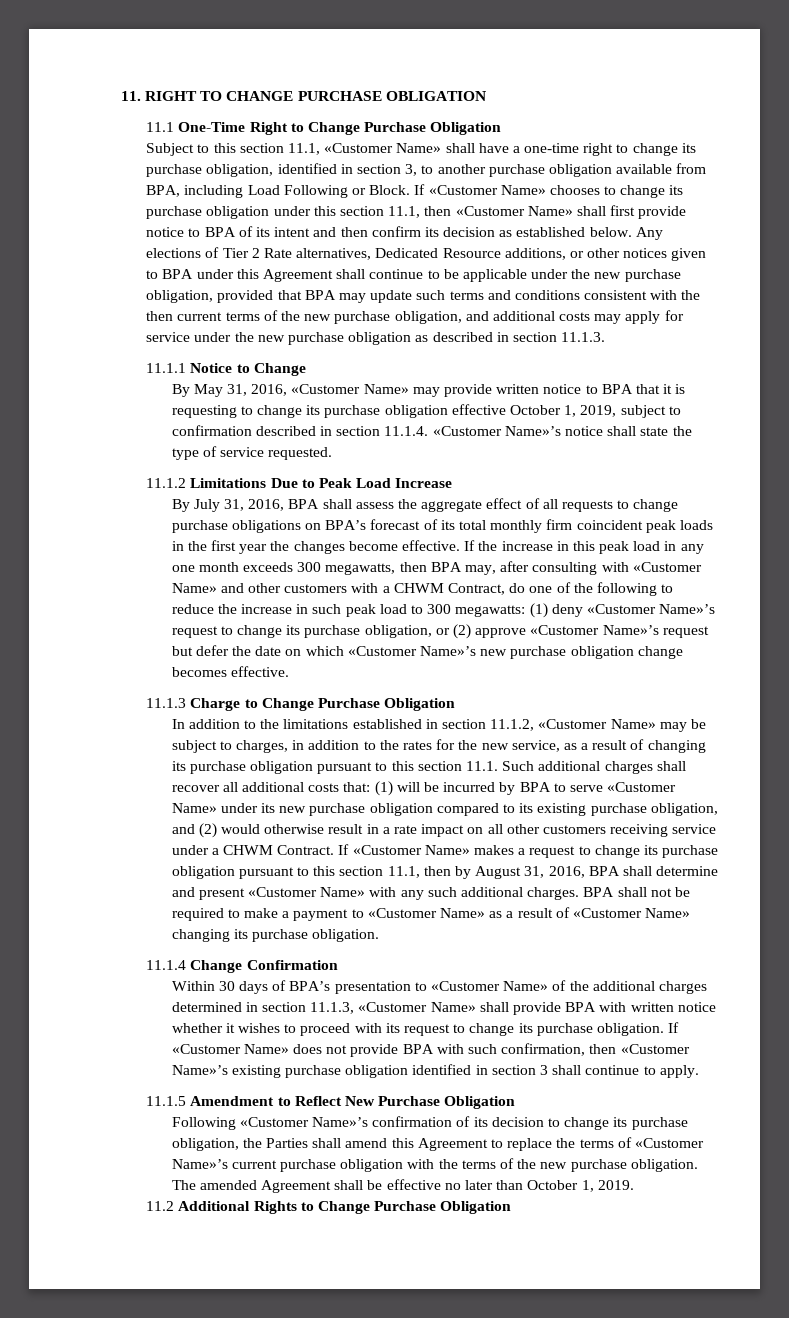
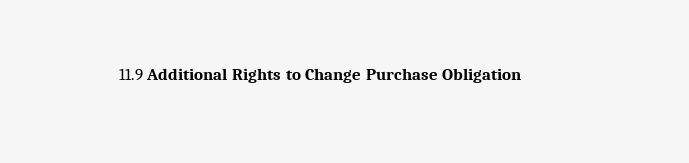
- 11. RIGHT TO CHANGE PURCHASE OBLIGATION
- 11.1 One-Time Right to Change Purchase Obligation
- Subject to this section 11.1, «Customer Name» shall have a one-time right to change its purchase obligation, identified in section 3, to another purchase obligation available from BPA, including Load Following or Block. If «Customer Name» chooses to change its purchase obligation under this section 11.1, then «Customer Name» shall first provide notice to BPA of its intent and then confirm its decision as established below. Any elections of Tier 2 Rate alternatives, Dedicated Resource additions, or other notices given to BPA under this Agreement shall continue to be applicable under the new purchase obligation, provided that BPA may update such terms and conditions consistent with the then current terms of the new purchase obligation, and additional costs may apply for service under the new purchase obligation as described in section 11.1.3.
- 11.1.1 Notice to Change
- By May 31, 2016, «Customer Name» may provide written notice to BPA that it is requesting to change its purchase obligation effective October 1, 2019, subject to confirmation described in section 11.1.4. «Customer Name»’s notice shall state the type of service requested.
- 11.1.2 Limitations Due to Peak Load Increase
- By July 31, 2016, BPA shall assess the aggregate effect of all requests to change purchase obligations on BPA’s forecast of its total monthly firm coincident peak loads in the first year the changes become effective. If the increase in this peak load in any one month exceeds 300 megawatts, then BPA may, after consulting with «Customer Name» and other customers with a CHWM Contract, do one of the following to reduce the increase in such peak load to 300 megawatts: (1) deny «Customer Name»’s request to change its purchase obligation, or (2) approve «Customer Name»’s request but defer the date on which «Customer Name»’s new purchase obligation change becomes effective.
- 11.1.3 Charge to Change Purchase Obligation
- In addition to the limitations established in section 11.1.2, «Customer Name» may be subject to charges, in addition to the rates for the new service, as a result of changing its purchase obligation pursuant to this section 11.1. Such additional charges shall recover all additional costs that: (1) will be incurred by BPA to serve «Customer Name» under its new purchase obligation compared to its existing purchase obligation, and (2) would otherwise result in a rate impact on all other customers receiving service under a CHWM Contract. If «Customer Name» makes a request to change its purchase obligation pursuant to this section 11.1, then by August 31, 2016, BPA shall determine and present «Customer Name» with any such additional charges. BPA shall not be required to make a payment to «Customer Name» as a result of «Customer Name» changing its purchase obligation.
- 11.1.4 Change Confirmation
- Within 30 days of BPA’s presentation to «Customer Name» of the additional charges determined in section 11.1.3, «Customer Name» shall provide BPA with written notice whether it wishes to proceed with its request to change its purchase obligation. If «Customer Name» does not provide BPA with such confirmation, then «Customer Name»’s existing purchase obligation identified in section 3 shall continue to apply.
- 11.1.5 Amendment to Reflect New Purchase Obligation
- Following «Customer Name»’s confirmation of its decision to change its purchase obligation, the Parties shall amend this Agreement to replace the terms of «Customer Name»’s current purchase obligation with the terms of the new purchase obligation. The amended Agreement shall be effective no later than October 1, 2019.
- 11.2 Additional Rights to Change Purchase Obligation
+ 11.9 Additional Rights to Change Purchase Obligation

